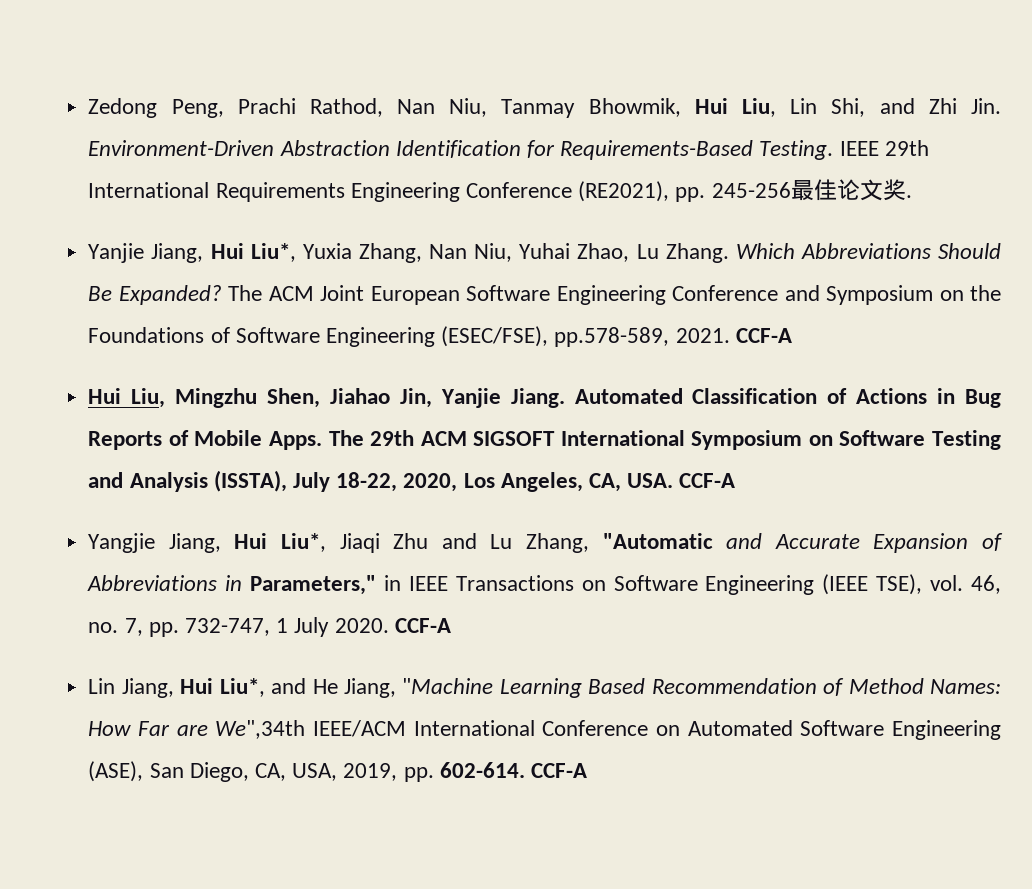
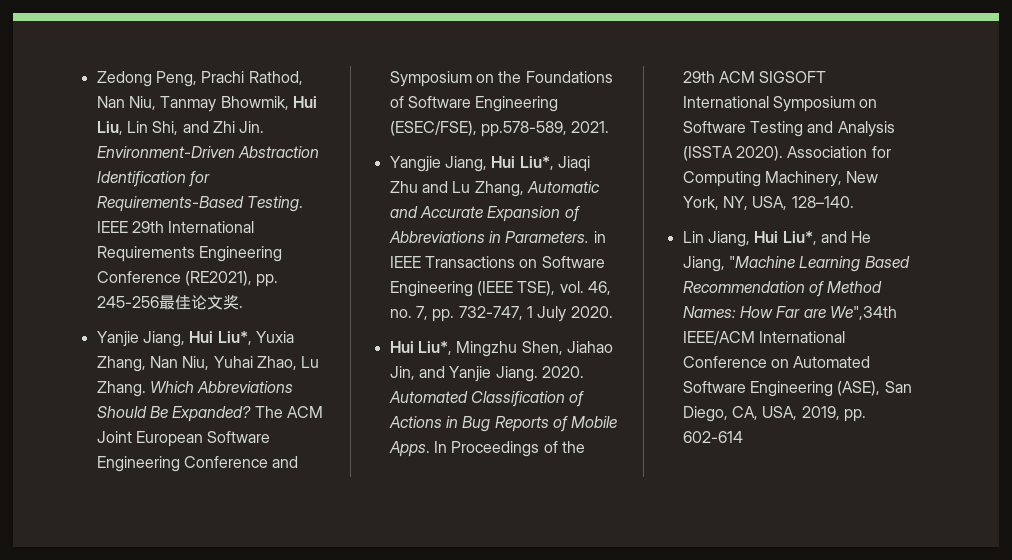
- The ACM Joint European Software Engineering Conference and Symposium on the Foundations of Software Engineering (ESEC/FSE), pp.578-589, 2021. CCF-A
- Hui Liu, Mingzhu Shen, Jiahao Jin, Yanjie Jiang. Automated Classification of Actions in Bug Reports of Mobile Apps. The 29th ACM SIGSOFT International Symposium on Software Testing and Analysis (ISSTA), July 18-22, 2020, Los Angeles, CA, USA. CCF-A
+ The ACM Joint European Software Engineering Conference and Symposium on the Foundations of Software Engineering (ESEC/FSE), pp.578-589, 2021.
- Yangjie Jiang, Hui Liu*, Jiaqi Zhu and Lu Zhang, "Automatic and Accurate Expansion of Abbreviations in Parameters," in IEEE Transactions on Software Engineering (IEEE TSE), vol. 46, no. 7, pp. 732-747, 1 July 2020. CCF-A
+ Yangjie Jiang, Hui Liu*, Jiaqi Zhu and Lu Zhang, Automatic and Accurate Expansion of Abbreviations in Parameters. in IEEE Transactions on Software Engineering (IEEE TSE), vol. 46, no. 7, pp. 732-747, 1 July 2020.
+ Hui Liu*, Mingzhu Shen, Jiahao Jin, and Yanjie Jiang. 2020. Automated Classification of Actions in Bug Reports of Mobile Apps. In Proceedings of the 29th ACM SIGSOFT International Symposium on Software Testing and Analysis (ISSTA 2020). Association for Computing Machinery, New York, NY, USA, 128–140.
- Lin Jiang, Hui Liu*, and He Jiang, "Machine Learning Based Recommendation of Method Names: How Far are We",34th IEEE/ACM International Conference on Automated Software Engineering (ASE), San Diego, CA, USA, 2019, pp. 602-614. CCF-A
+ Lin Jiang, Hui Liu*, and He Jiang, "Machine Learning Based Recommendation of Method Names: How Far are We",34th IEEE/ACM International Conference on Automated Software Engineering (ASE), San Diego, CA, USA, 2019, pp. 602-614

